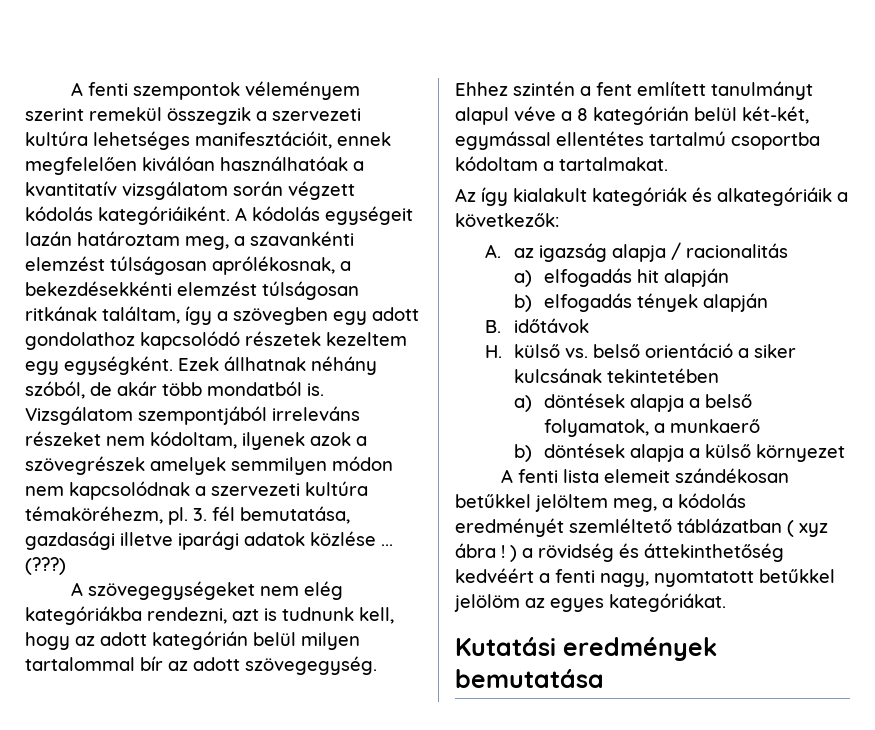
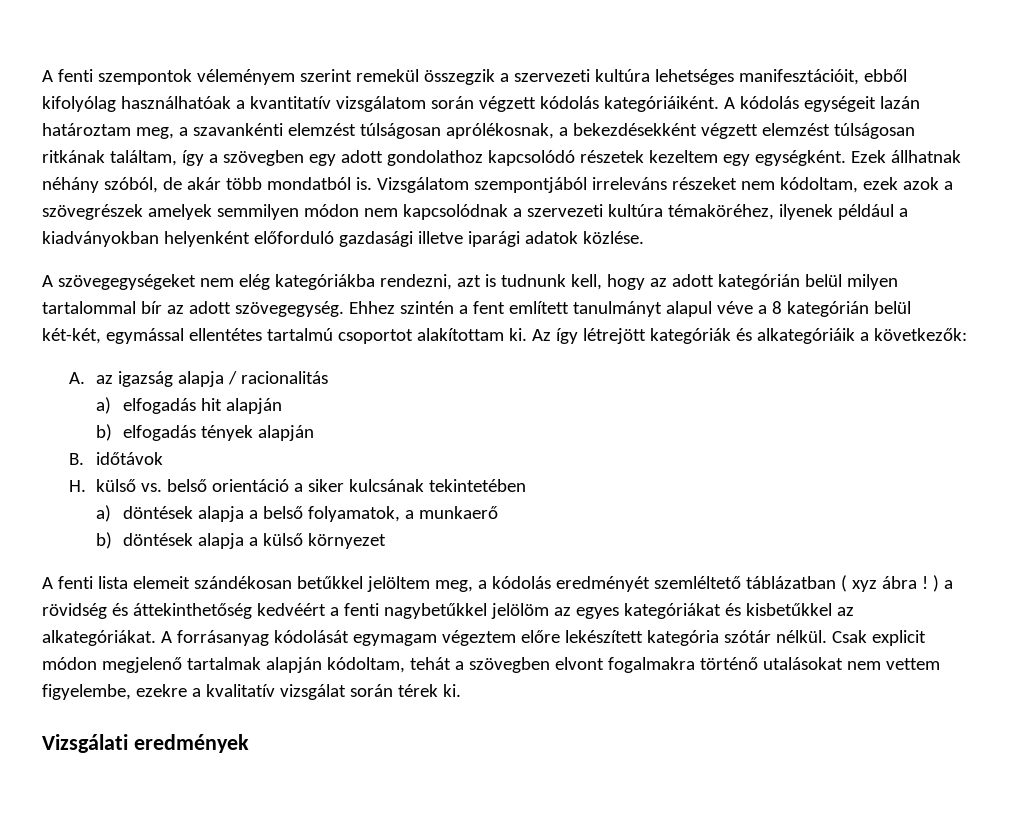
- A fenti szempontok véleményem szerint remekül összegzik a szervezeti kultúra lehetséges manifesztációit, ennek megfelelően kiválóan használhatóak a kvantitatív vizsgálatom során végzett kódolás kategóriáiként.
+ A fenti szempontok véleményem szerint remekül összegzik a szervezeti kultúra lehetséges manifesztációit, ebből kifolyólag használhatóak a kvantitatív vizsgálatom során végzett kódolás kategóriáiként.
- A kódolás egységeit lazán határoztam meg, a szavankénti elemzést túlságosan aprólékosnak, a bekezdésekkénti elemzést túlságosan ritkának találtam, így a szövegben egy adott gondolathoz kapcsolódó részetek kezeltem egy egységként.
+ A kódolás egységeit lazán határoztam meg, a szavankénti elemzést túlságosan aprólékosnak, a bekezdésekként végzett elemzést túlságosan ritkának találtam, így a szövegben egy adott gondolathoz kapcsolódó részetek kezeltem egy egységként.
- Vizsgálatom szempontjából irreleváns részeket nem kódoltam, ilyenek azok a szövegrészek amelyek semmilyen módon nem kapcsolódnak a szervezeti kultúra témaköréhezm, pl. 3. fél bemutatása, gazdasági illetve iparági adatok közlése ... (???)
+ Vizsgálatom szempontjából irreleváns részeket nem kódoltam, ezek azok a szövegrészek amelyek semmilyen módon nem kapcsolódnak a szervezeti kultúra témaköréhez, ilyenek például a kiadványokban helyenként előforduló gazdasági illetve iparági adatok közlése.
- Ehhez szintén a fent említett tanulmányt alapul véve a 8 kategórián belül két-két, egymással ellentétes tartalmú csoportba kódoltam a tartalmakat.
- Az így kialakult kategóriák és alkategóriáik a következők:
+ Ehhez szintén a fent említett tanulmányt alapul véve a 8 kategórián belül két-két, egymással ellentétes tartalmú csoportot alakítottam ki. Az így létrejött kategóriák és alkategóriáik a következők:
- A fenti lista elemeit szándékosan betűkkel jelöltem meg, a kódolás eredményét szemléltető táblázatban ( xyz ábra ! ) a rövidség és áttekinthetőség kedvéért a fenti nagy, nyomtatott betűkkel jelölöm az egyes kategóriákat.
- Kutatási eredmények bemutatása
+ A fenti lista elemeit szándékosan betűkkel jelöltem meg, a kódolás eredményét szemléltető táblázatban ( xyz ábra ! ) a rövidség és áttekinthetőség kedvéért a fenti nagybetűkkel jelölöm az egyes kategóriákat és kisbetűkkel az alkategóriákat. A forrásanyag kódolását egymagam végeztem előre lekészített kategória szótár nélkül. Csak explicit módon megjelenő tartalmak alapján kódoltam, tehát a szövegben elvont fogalmakra történő utalásokat nem vettem figyelembe, ezekre a kvalitatív vizsgálat során térek ki.
+ Vizsgálati eredmények

